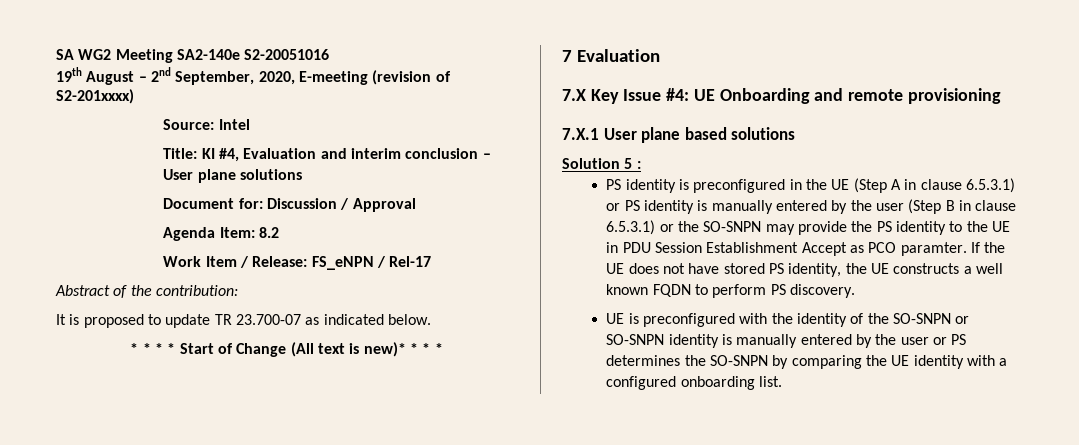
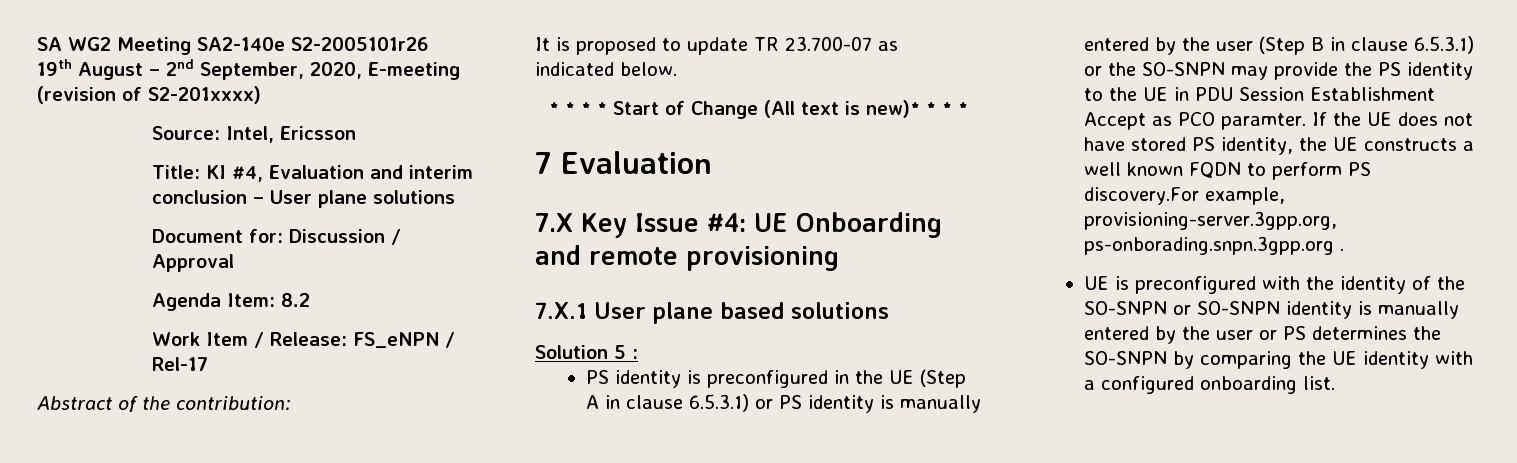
- SA WG2 Meeting SA2-140e S2-20051016
+ SA WG2 Meeting SA2-140e S2-2005101r26
- Source: Intel
+ Source: Intel, Ericsson
- If the UE does not have stored PS identity, the UE constructs a well known FQDN to perform PS discovery.
+ If the UE does not have stored PS identity, the UE constructs a well known FQDN to perform PS discovery.For example, provisioning-server.3gpp.org, ps-onborading.snpn.3gpp.org .

